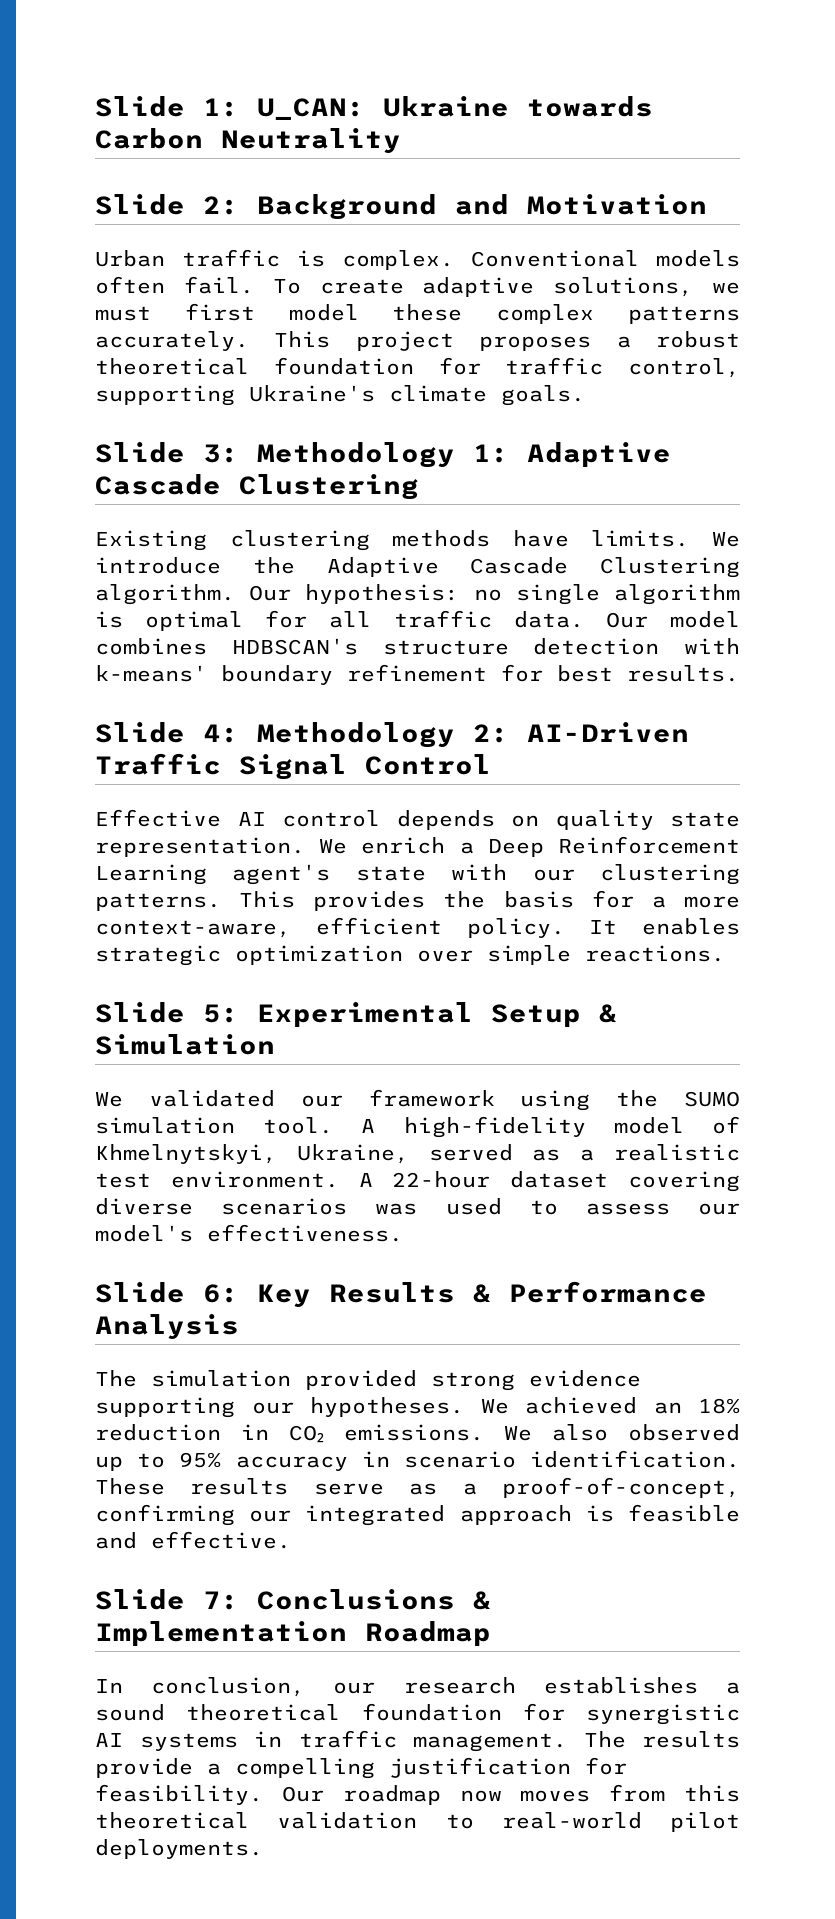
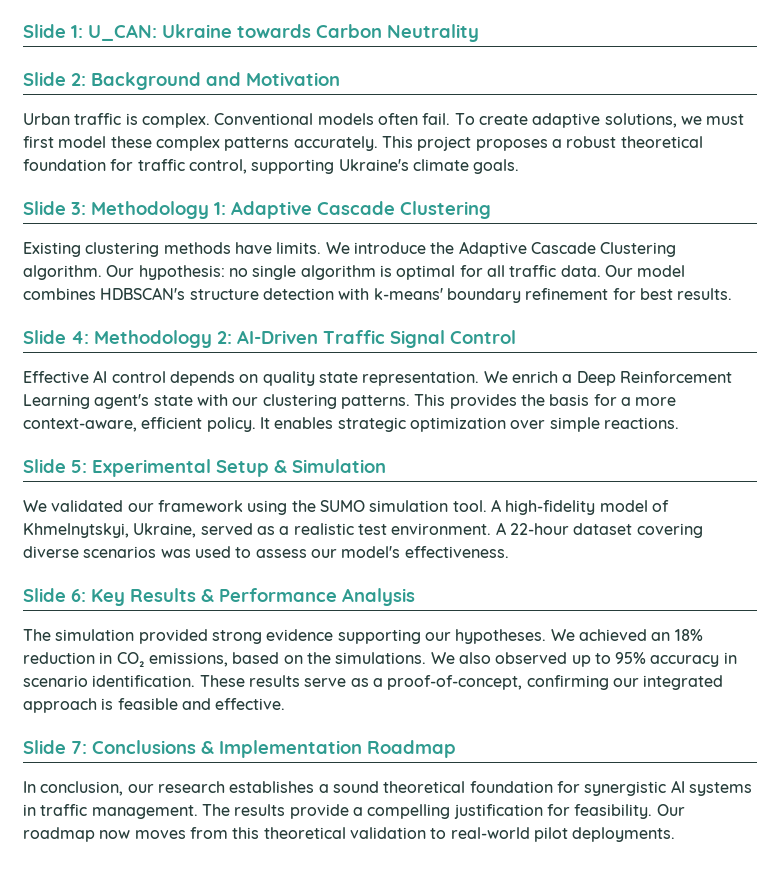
- We achieved an 18% reduction in CO₂ emissions.
+ We achieved an 18% reduction in CO₂ emissions, based on the simulations.

